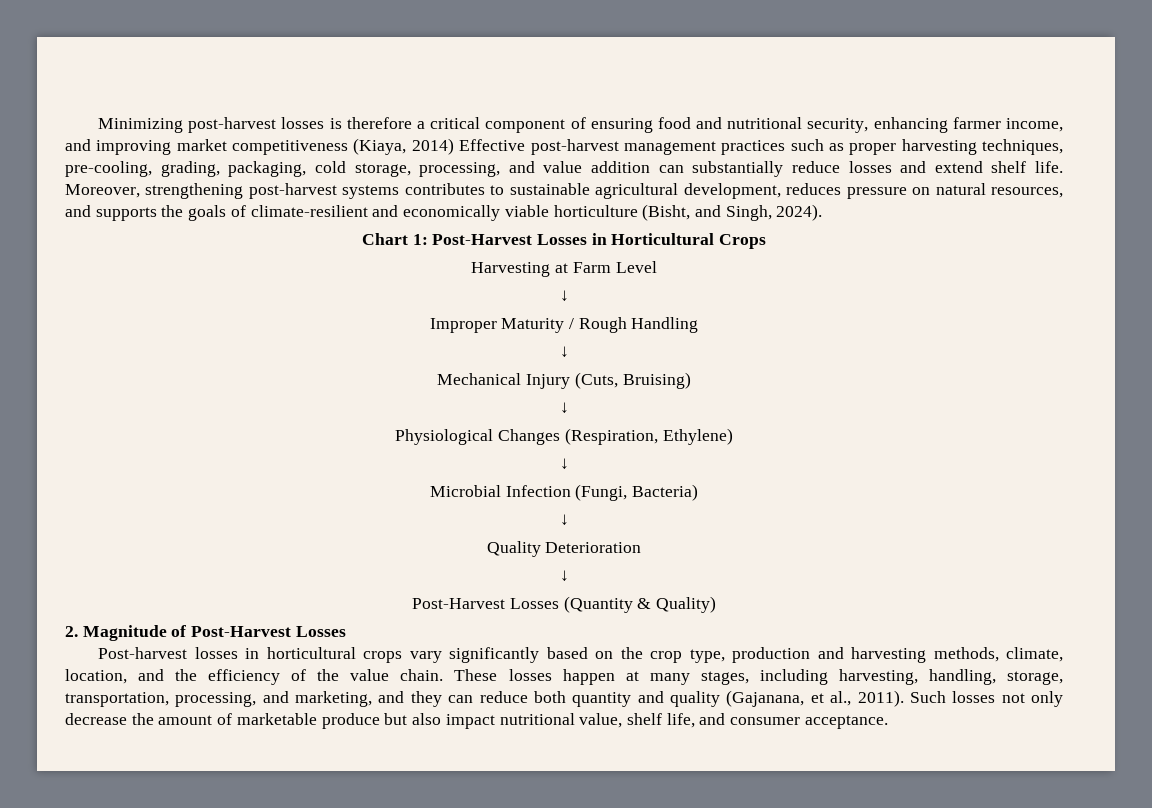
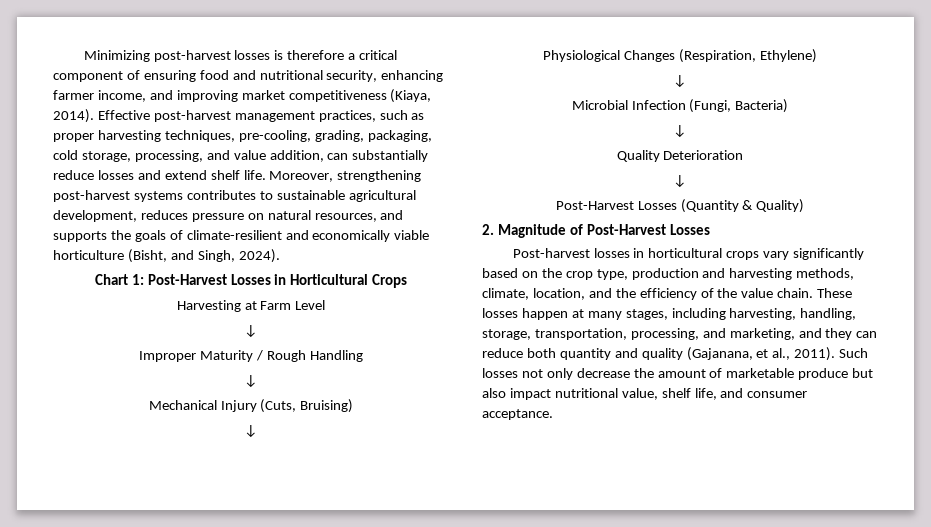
- Minimizing post-harvest losses is therefore a critical component of ensuring food and nutritional security, enhancing farmer income, and improving market competitiveness (Kiaya, 2014) Effective post-harvest management practices such as proper harvesting techniques, pre-cooling, grading, packaging, cold storage, processing, and value addition can substantially reduce losses and extend shelf life.
+ Minimizing post-harvest losses is therefore a critical component of ensuring food and nutritional security, enhancing farmer income, and improving market competitiveness (Kiaya, 2014). Effective post-harvest management practices, such as proper harvesting techniques, pre-cooling, grading, packaging, cold storage, processing, and value addition, can substantially reduce losses and extend shelf life.

